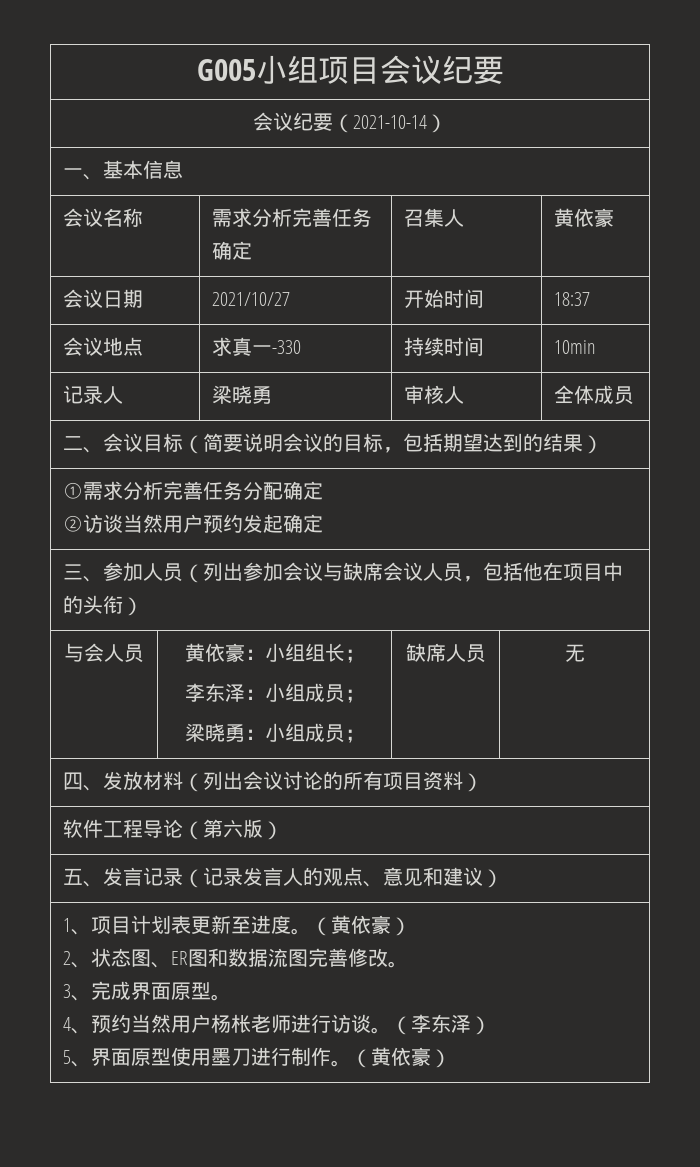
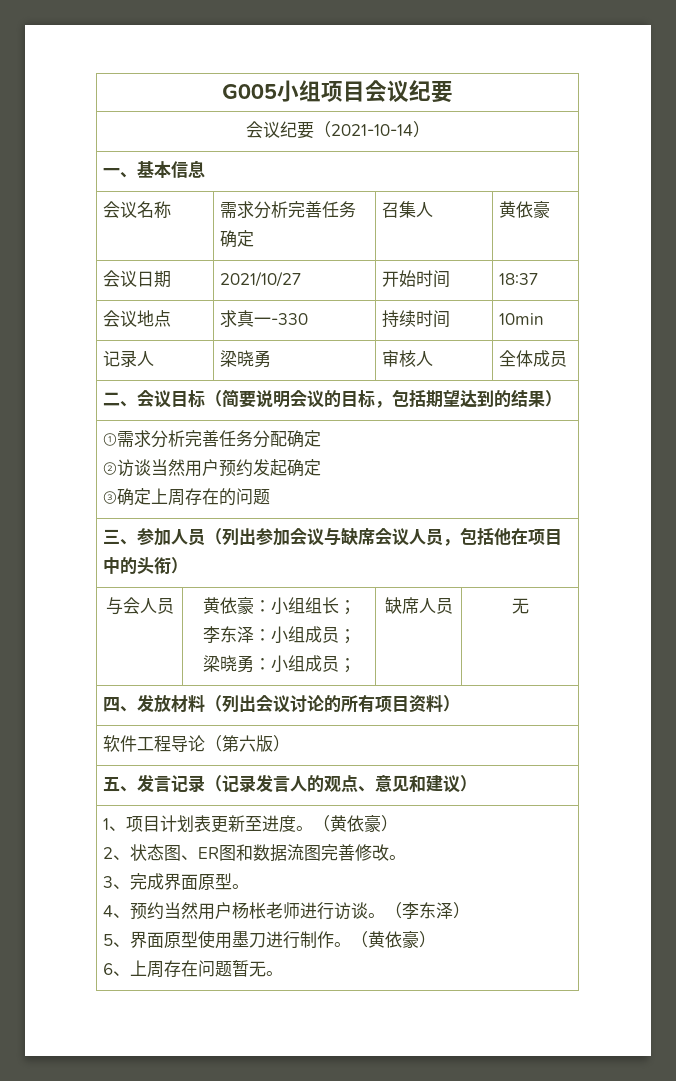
  ①需求分析完善任务分配确定
  ②访谈当然用户预约发起确定
+ ③确定上周存在的问题
+ 6、上周存在问题暂无。

